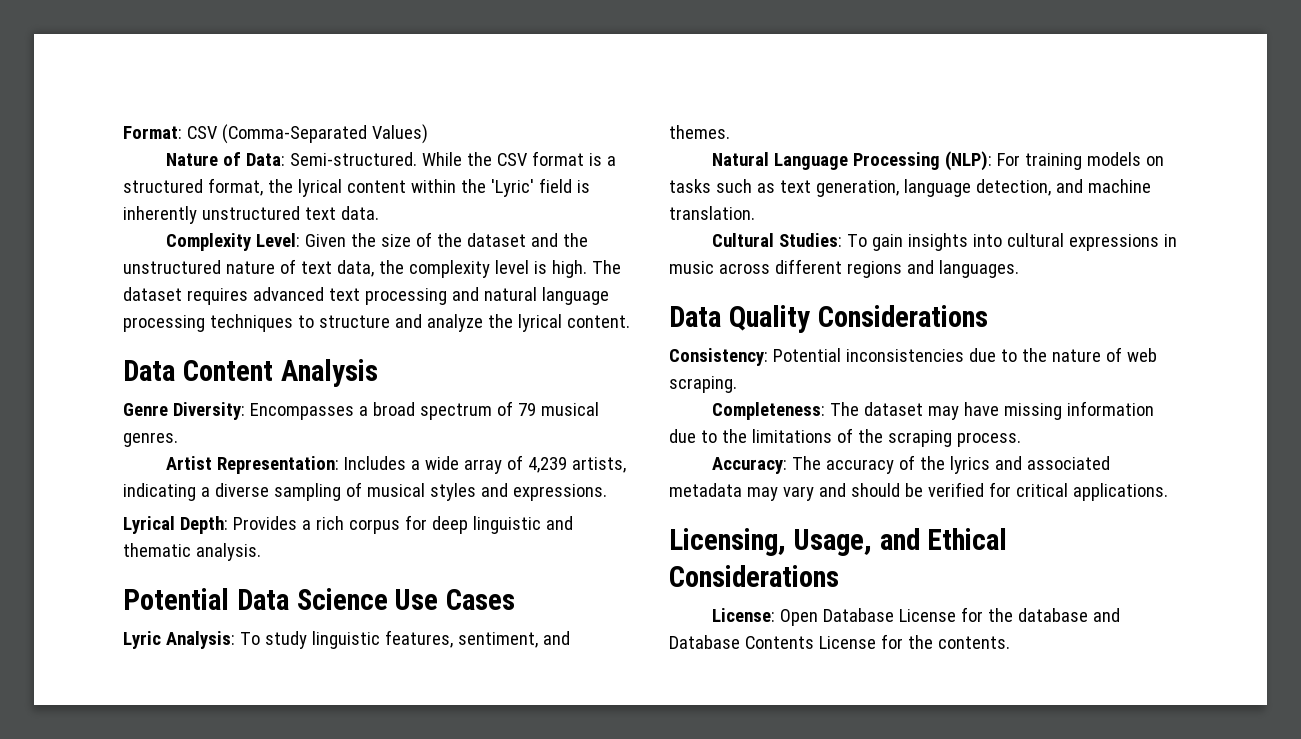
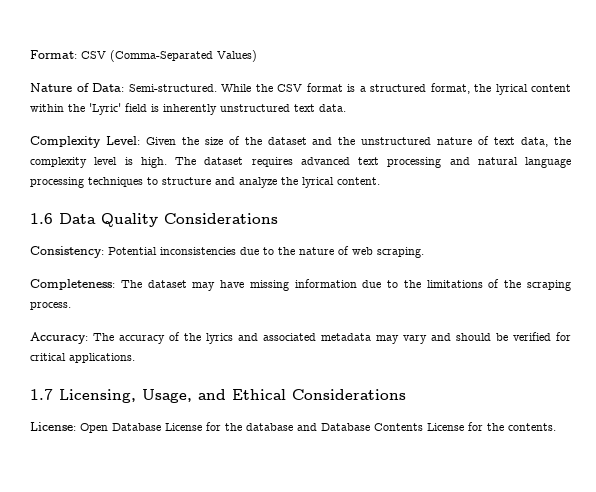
- Data Content Analysis
- Genre Diversity: Encompasses a broad spectrum of 79 musical genres.
- Artist Representation: Includes a wide array of 4,239 artists, indicating a diverse sampling of musical styles and expressions.
- Lyrical Depth: Provides a rich corpus for deep linguistic and thematic analysis.
- Potential Data Science Use Cases
- Lyric Analysis: To study linguistic features, sentiment, and themes.
- Natural Language Processing (NLP): For training models on tasks such as text generation, language detection, and machine translation.
- Cultural Studies: To gain insights into cultural expressions in music across different regions and languages.
- Data Quality Considerations
+ 1.6 Data Quality Considerations
- Licensing, Usage, and Ethical Considerations
+ 1.7 Licensing, Usage, and Ethical Considerations

